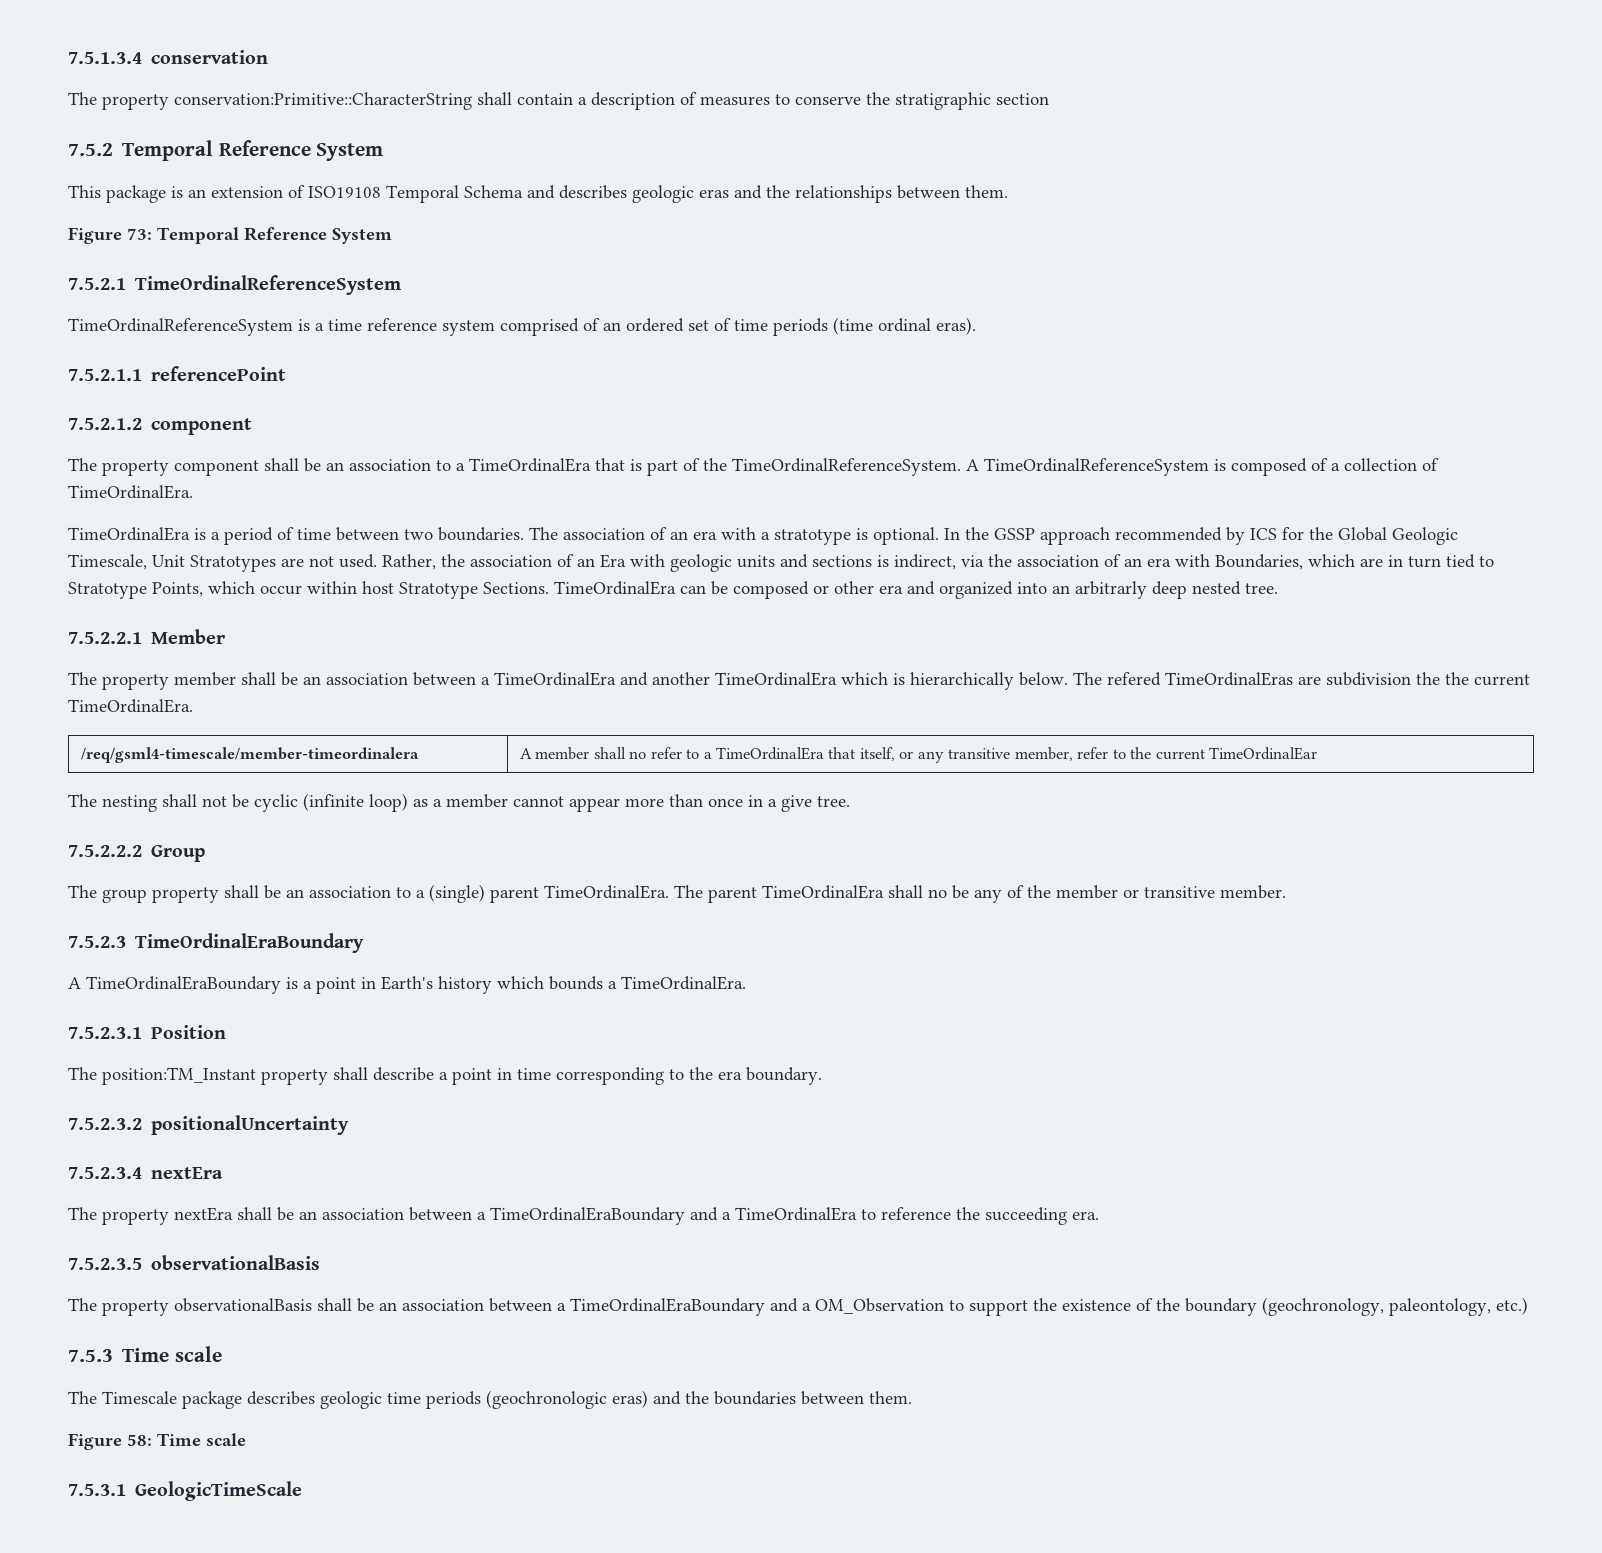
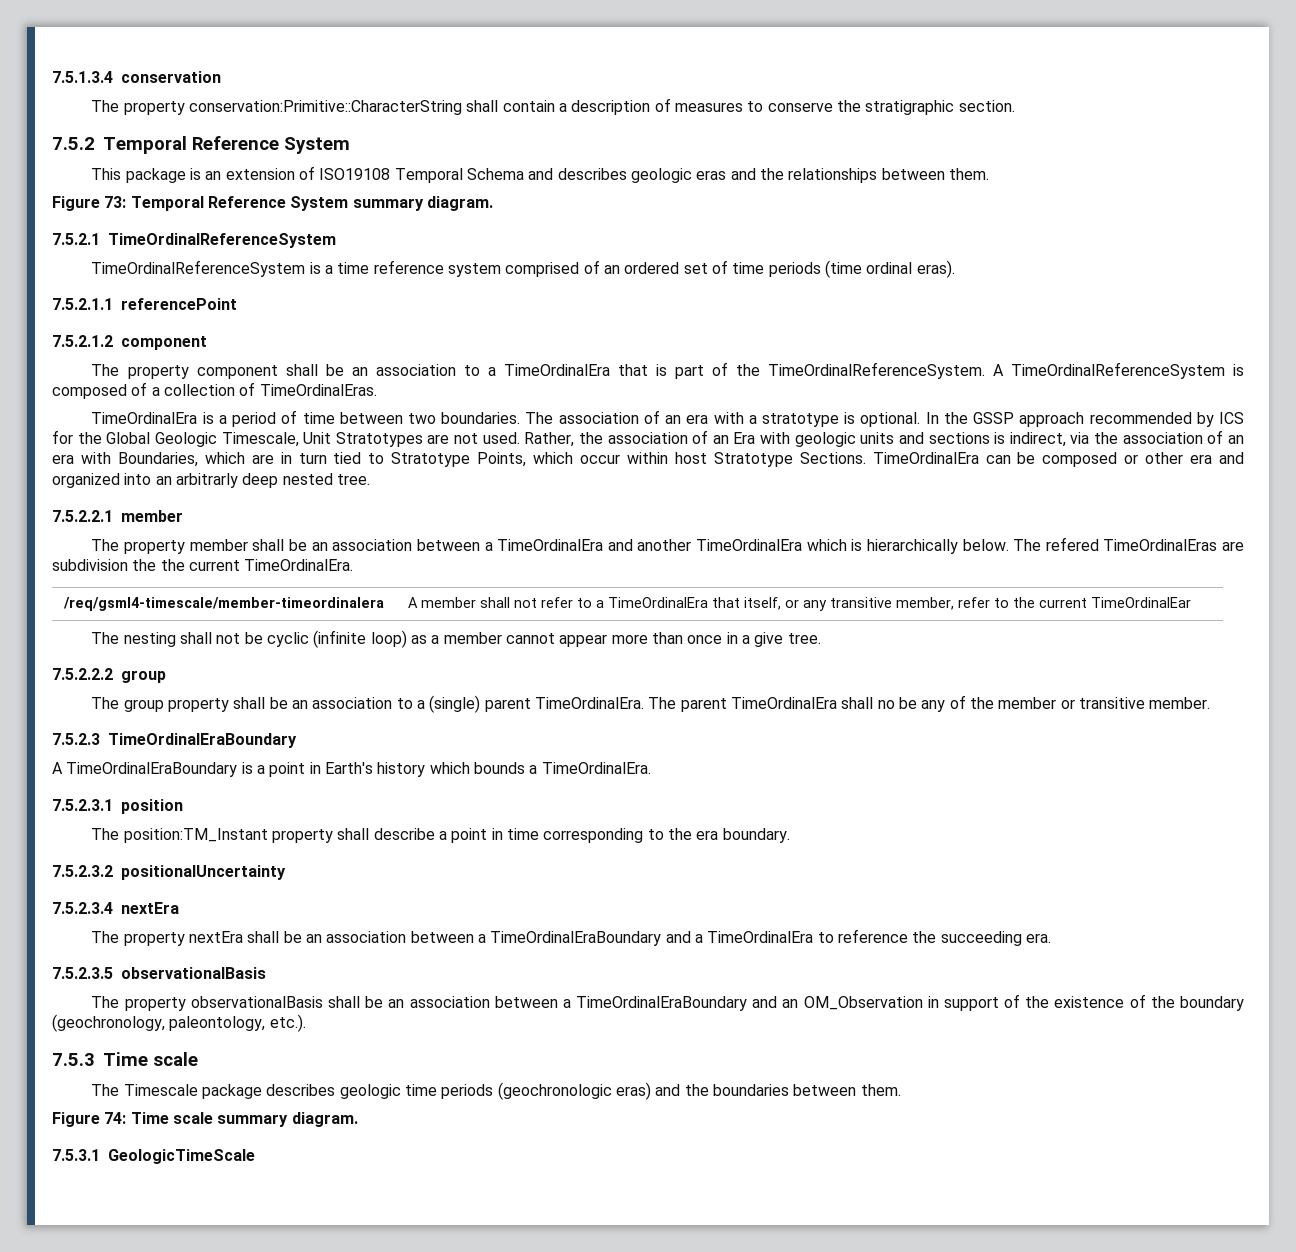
- The property conservation:Primitive::CharacterString shall contain a description of measures to conserve the stratigraphic section
+ The property conservation:Primitive::CharacterString shall contain a description of measures to conserve the stratigraphic section.
- Figure 73: Temporal Reference System
+ Figure 73: Temporal Reference System summary diagram.
- A TimeOrdinalReferenceSystem is composed of a collection of TimeOrdinalEra.
+ A TimeOrdinalReferenceSystem is composed of a collection of TimeOrdinalEras.
- 7.5.2.2.1 Member
+ 7.5.2.2.1 member
- /req/gsml4-timescale/member-timeordinalera | A member shall no refer to a TimeOrdinalEra that itself, or any transitive member, refer to the current TimeOrdinalEar
+ /req/gsml4-timescale/member-timeordinalera | A member shall not refer to a TimeOrdinalEra that itself, or any transitive member, refer to the current TimeOrdinalEar
- 7.5.2.2.2 Group
+ 7.5.2.2.2 group
- 7.5.2.3.1 Position
+ 7.5.2.3.1 position
- The property observationalBasis shall be an association between a TimeOrdinalEraBoundary and a OM_Observation to support the existence of the boundary (geochronology, paleontology, etc.)
+ The property observationalBasis shall be an association between a TimeOrdinalEraBoundary and an OM_Observation in support of the existence of the boundary (geochronology, paleontology, etc.).
- Figure 58: Time scale
+ Figure 74: Time scale summary diagram.

